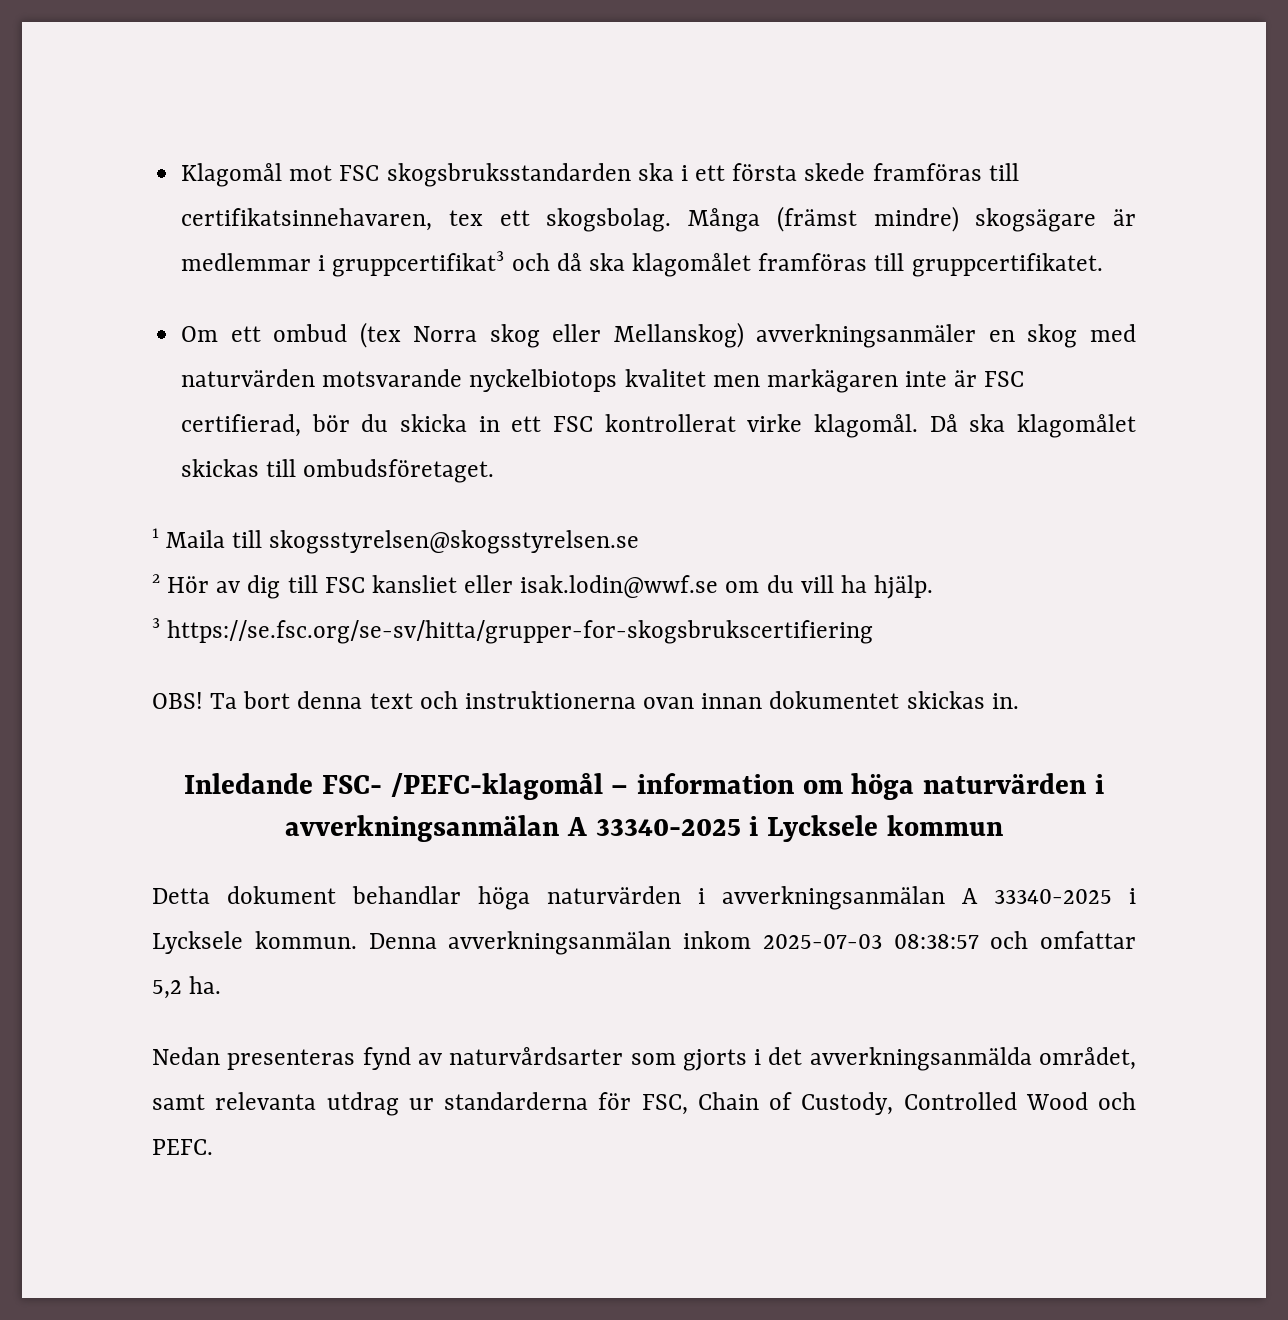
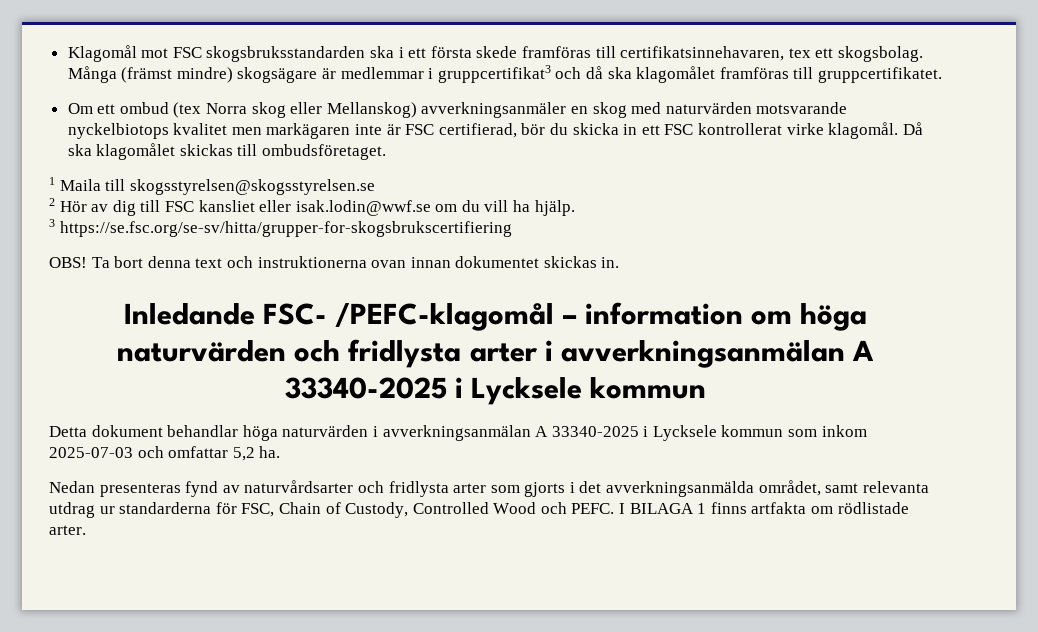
- Inledande FSC- /PEFC-klagomål – information om höga naturvärden i avverkningsanmälan A 33340-2025 i Lycksele kommun
+ Inledande FSC- /PEFC-klagomål – information om höga naturvärden och fridlysta arter i avverkningsanmälan A 33340-2025 i Lycksele kommun
- Detta dokument behandlar höga naturvärden i avverkningsanmälan A 33340-2025 i Lycksele kommun. Denna avverkningsanmälan inkom 2025-07-03 08:38:57 och omfattar 5,2 ha.
+ Detta dokument behandlar höga naturvärden i avverkningsanmälan A 33340-2025 i Lycksele kommun som inkom 2025-07-03 och omfattar 5,2 ha.
- Nedan presenteras fynd av naturvårdsarter som gjorts i det avverkningsanmälda området, samt relevanta utdrag ur standarderna för FSC, Chain of Custody, Controlled Wood och PEFC.
+ Nedan presenteras fynd av naturvårdsarter och fridlysta arter som gjorts i det avverkningsanmälda området, samt relevanta utdrag ur standarderna för FSC, Chain of Custody, Controlled Wood och PEFC.
+ I BILAGA 1 finns artfakta om rödlistade arter.

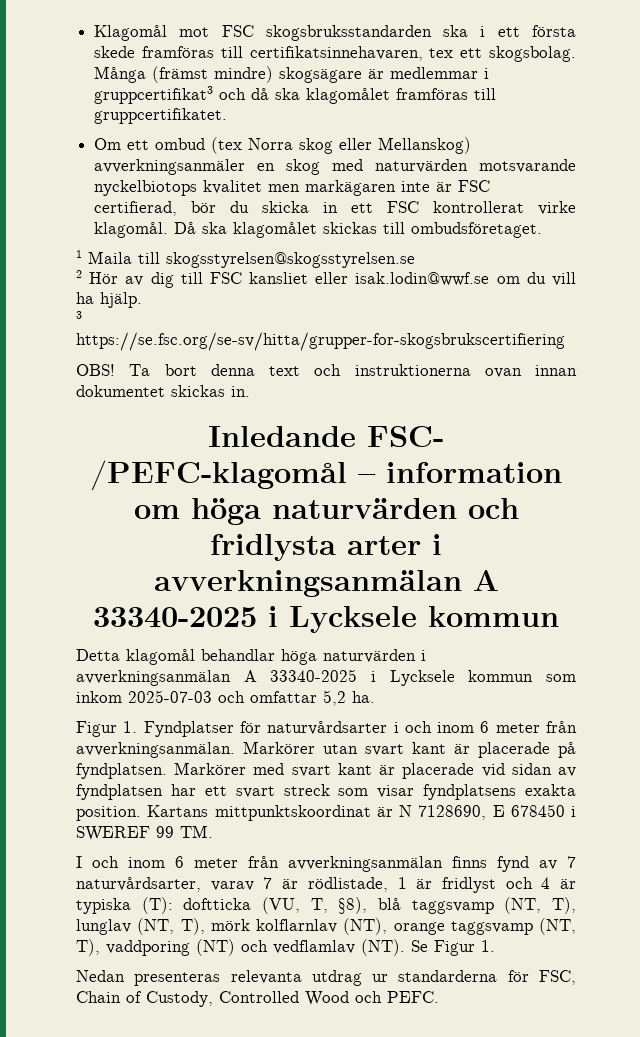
- Detta dokument behandlar höga naturvärden i avverkningsanmälan A 33340-2025 i Lycksele kommun som inkom 2025-07-03 och omfattar 5,2 ha.
+ Detta klagomål behandlar höga naturvärden i avverkningsanmälan A 33340-2025 i Lycksele kommun som inkom 2025-07-03 och omfattar 5,2 ha.
- Nedan presenteras fynd av naturvårdsarter och fridlysta arter som gjorts i det avverkningsanmälda området, samt relevanta utdrag ur standarderna för FSC, Chain of Custody, Controlled Wood och PEFC. I BILAGA 1 finns artfakta om rödlistade arter.
+ Figur 1. Fyndplatser för naturvårdsarter i och inom 6 meter från avverkningsanmälan. Markörer utan svart kant är placerade på fyndplatsen. Markörer med svart kant är placerade vid sidan av fyndplatsen har ett svart streck som visar fyndplatsens exakta position. Kartans mittpunktskoordinat är N 7128690, E 678450 i SWEREF 99 TM.
+ I och inom 6 meter från avverkningsanmälan finns fynd av 7 naturvårdsarter, varav 7 är rödlistade, 1 är fridlyst och 4 är typiska (T): doftticka (VU, T, §8), blå taggsvamp (NT, T), lunglav (NT, T), mörk kolflarnlav (NT), orange taggsvamp (NT, T), vaddporing (NT) och vedflamlav (NT). Se Figur 1.
+ Nedan presenteras relevanta utdrag ur standarderna för FSC, Chain of Custody, Controlled Wood och PEFC.

